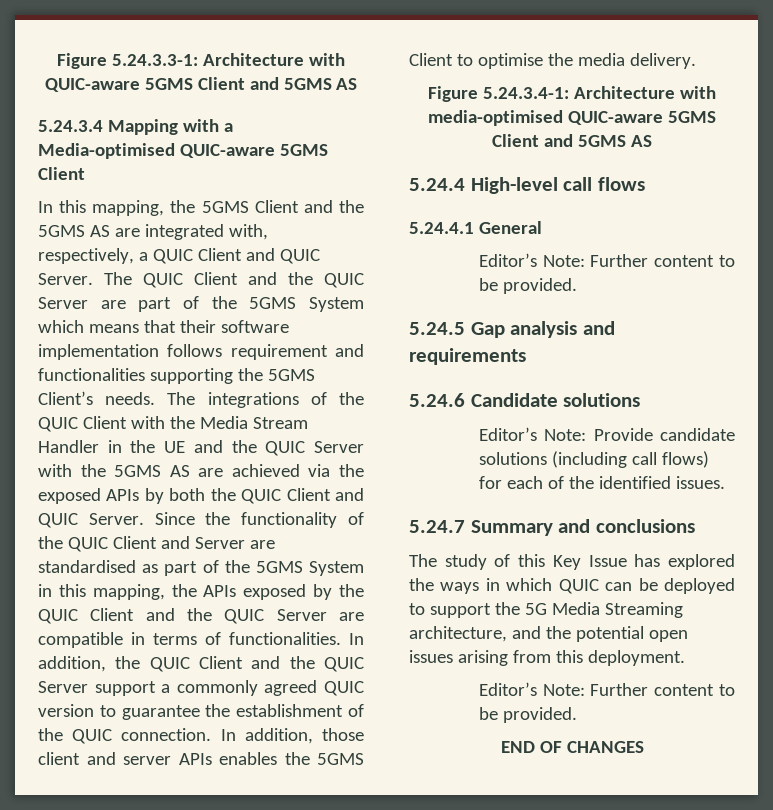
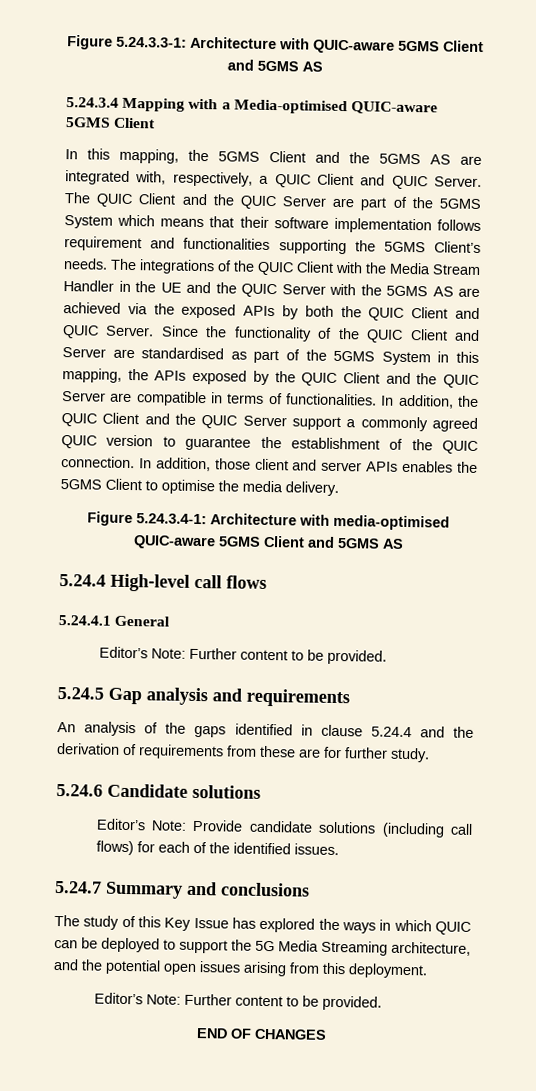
+ An analysis of the gaps identified in clause 5.24.4 and the derivation of requirements from these are for further study.

